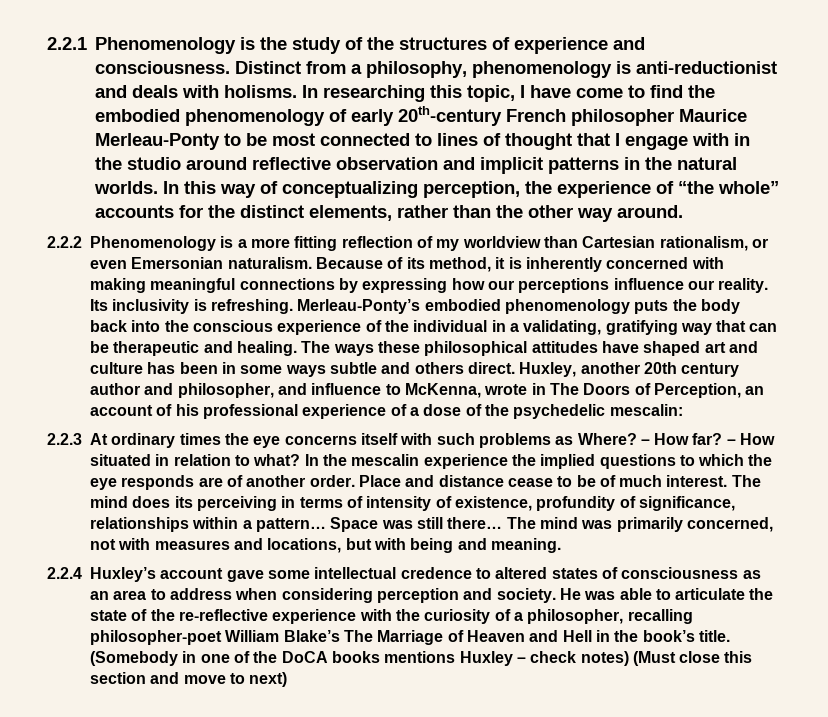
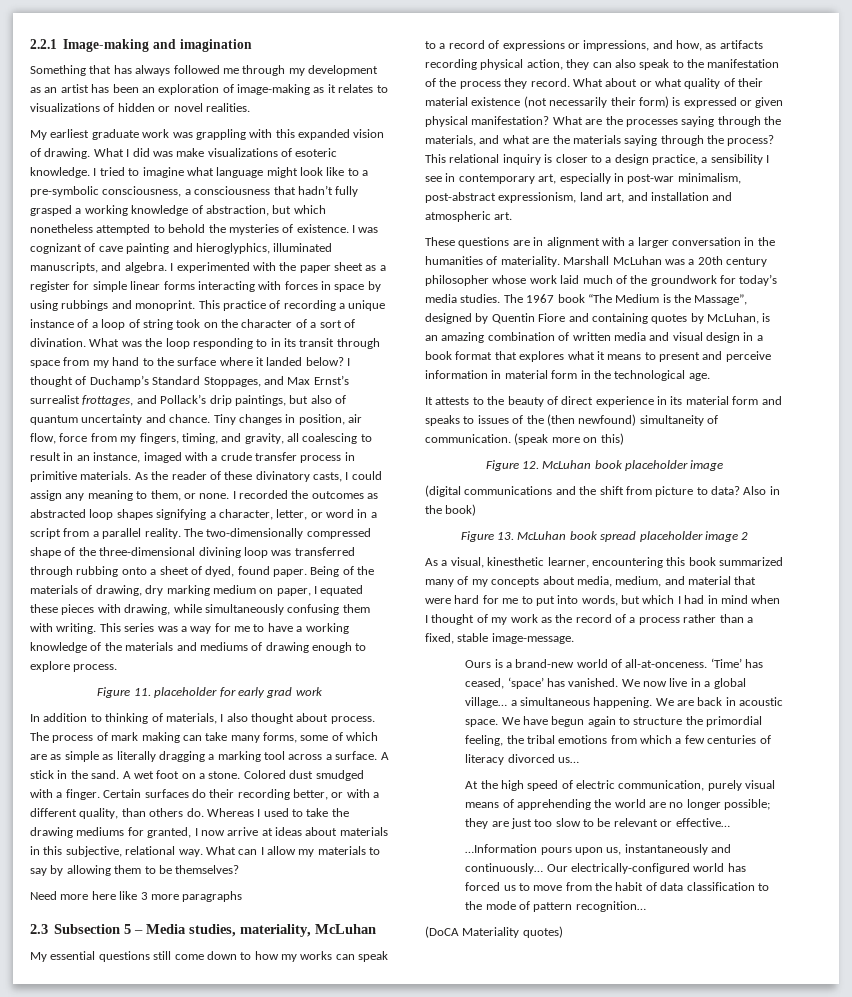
- 2.2.1 Phenomenology is the study of the structures of experience and consciousness. Distinct from a philosophy, phenomenology is anti-reductionist and deals with holisms. In researching this topic, I have come to find the embodied phenomenology of early 20th-century French philosopher Maurice Merleau-Ponty to be most connected to lines of thought that I engage with in the studio around reflective observation and implicit patterns in the natural worlds. In this way of conceptualizing perception, the experience of “the whole” accounts for the distinct elements, rather than the other way around.
- 2.2.2 Phenomenology is a more fitting reflection of my worldview than Cartesian rationalism, or even Emersonian naturalism. Because of its method, it is inherently concerned with making meaningful connections by expressing how our perceptions influence our reality. Its inclusivity is refreshing. Merleau-Ponty’s embodied phenomenology puts the body back into the conscious experience of the individual in a validating, gratifying way that can be therapeutic and healing. The ways these philosophical attitudes have shaped art and culture has been in some ways subtle and others direct. Huxley, another 20th century author and philosopher, and influence to McKenna, wrote in The Doors of Perception, an account of his professional experience of a dose of the psychedelic mescalin:
- 2.2.3 At ordinary times the eye concerns itself with such problems as Where? – How far? – How situated in relation to what? In the mescalin experience the implied questions to which the eye responds are of another order. Place and distance cease to be of much interest. The mind does its perceiving in terms of intensity of existence, profundity of significance, relationships within a pattern… Space was still there… The mind was primarily concerned, not with measures and locations, but with being and meaning.
- 2.2.4 Huxley’s account gave some intellectual credence to altered states of consciousness as an area to address when considering perception and society. He was able to articulate the state of the re-reflective experience with the curiosity of a philosopher, recalling philosopher-poet William Blake’s The Marriage of Heaven and Hell in the book’s title. (Somebody in one of the DoCA books mentions Huxley – check notes) (Must close this section and move to next)
+ 2.2.1 Image-making and imagination
+ Something that has always followed me through my development as an artist has been an exploration of image-making as it relates to visualizations of hidden or novel realities.
+ My earliest graduate work was grappling with this expanded vision of drawing. What I did was make visualizations of esoteric knowledge. I tried to imagine what language might look like to a pre-symbolic consciousness, a consciousness that hadn’t fully grasped a working knowledge of abstraction, but which nonetheless attempted to behold the mysteries of existence. I was cognizant of cave painting and hieroglyphics, illuminated manuscripts, and algebra. I experimented with the paper sheet as a register for simple linear forms interacting with forces in space by using rubbings and monoprint. This practice of recording a unique instance of a loop of string took on the character of a sort of divination. What was the loop responding to in its transit through space from my hand to the surface where it landed below? I thought of Duchamp’s Standard Stoppages, and Max Ernst’s surrealist frottages, and Pollack’s drip paintings, but also of quantum uncertainty and chance. Tiny changes in position, air flow, force from my fingers, timing, and gravity, all coalescing to result in an instance, imaged with a crude transfer process in primitive materials. As the reader of these divinatory casts, I could assign any meaning to them, or none. I recorded the outcomes as abstracted loop shapes signifying a character, letter, or word in a script from a parallel reality. The two-dimensionally compressed shape of the three-dimensional divining loop was transferred through rubbing onto a sheet of dyed, found paper. Being of the materials of drawing, dry marking medium on paper, I equated these pieces with drawing, while simultaneously confusing them with writing. This series was a way for me to have a working knowledge of the materials and mediums of drawing enough to explore process.
+ Figure 11. placeholder for early grad work
+ In addition to thinking of materials, I also thought about process. The process of mark making can take many forms, some of which are as simple as literally dragging a marking tool across a surface. A stick in the sand. A wet foot on a stone. Colored dust smudged with a finger. Certain surfaces do their recording better, or with a different quality, than others do. Whereas I used to take the drawing mediums for granted, I now arrive at ideas about materials in this subjective, relational way. What can I allow my materials to say by allowing them to be themselves?
+ Need more here like 3 more paragraphs
+ 2.3 Subsection 5 – Media studies, materiality, McLuhan
+ My essential questions still come down to how my works can speak to a record of expressions or impressions, and how, as artifacts recording physical action, they can also speak to the manifestation of the process they record. What about or what quality of their material existence (not necessarily their form) is expressed or given physical manifestation? What are the processes saying through the materials, and what are the materials saying through the process? This relational inquiry is closer to a design practice, a sensibility I see in contemporary art, especially in post-war minimalism, post-abstract expressionism, land art, and installation and atmospheric art.
+ These questions are in alignment with a larger conversation in the humanities of materiality. Marshall McLuhan was a 20th century philosopher whose work laid much of the groundwork for today’s media studies. The 1967 book “The Medium is the Massage”, designed by Quentin Fiore and containing quotes by McLuhan, is an amazing combination of written media and visual design in a book format that explores what it means to present and perceive information in material form in the technological age.
+ It attests to the beauty of direct experience in its material form and speaks to issues of the (then newfound) simultaneity of communication. (speak more on this)
+ Figure 12. McLuhan book placeholder image
+ (digital communications and the shift from picture to data? Also in the book)
+ Figure 13. McLuhan book spread placeholder image 2
+ As a visual, kinesthetic learner, encountering this book summarized many of my concepts about media, medium, and material that were hard for me to put into words, but which I had in mind when I thought of my work as the record of a process rather than a fixed, stable image-message.
+ Ours is a brand-new world of all-at-onceness. ‘Time’ has ceased, ‘space’ has vanished. We now live in a global village… a simultaneous happening. We are back in acoustic space. We have begun again to structure the primordial feeling, the tribal emotions from which a few centuries of literacy divorced us…
+ At the high speed of electric communication, purely visual means of apprehending the world are no longer possible; they are just too slow to be relevant or effective…
+ …Information pours upon us, instantaneously and continuously… Our electrically-configured world has forced us to move from the habit of data classification to the mode of pattern recognition…
+ (DoCA Materiality quotes)

